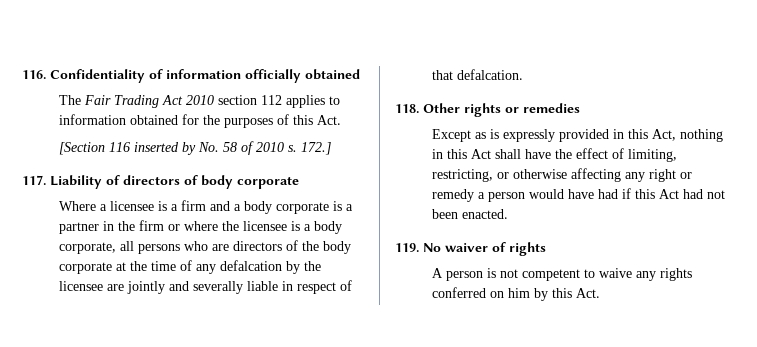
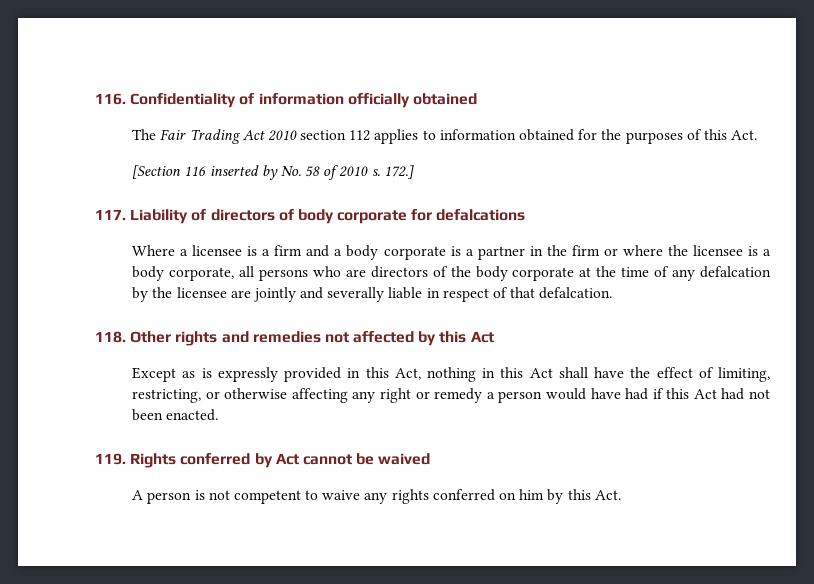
- 117. Liability of directors of body corporate
+ 117. Liability of directors of body corporate for defalcations
- 118. Other rights or remedies
+ 118. Other rights and remedies not affected by this Act
- 119. No waiver of rights
+ 119. Rights conferred by Act cannot be waived

